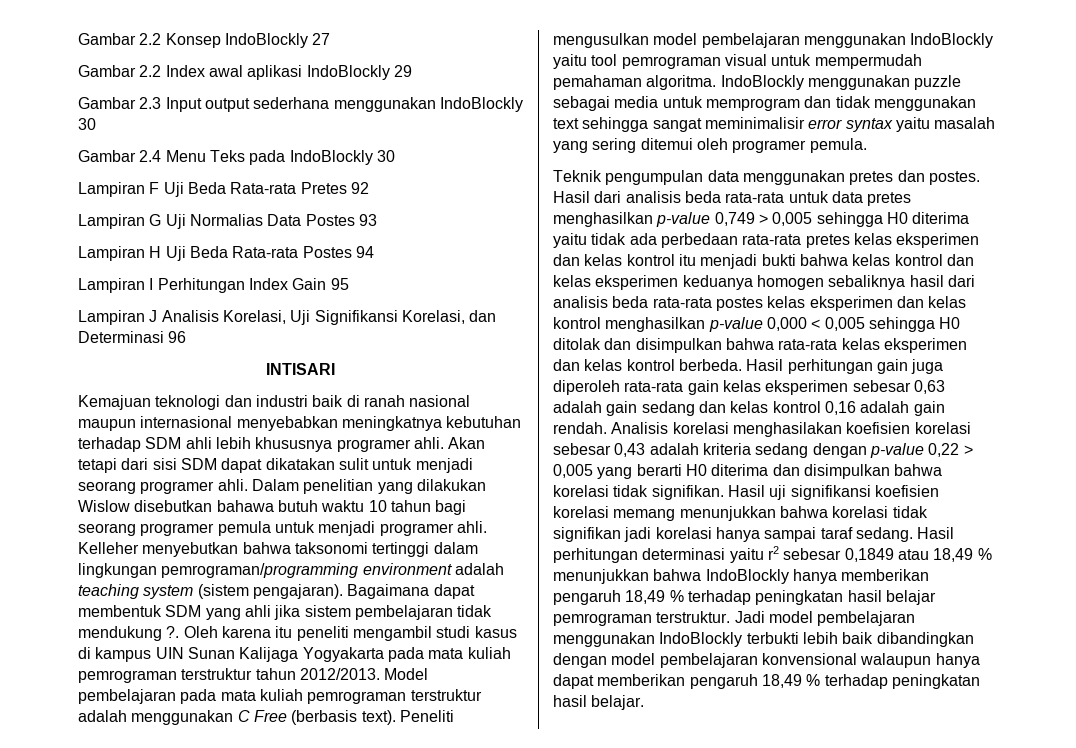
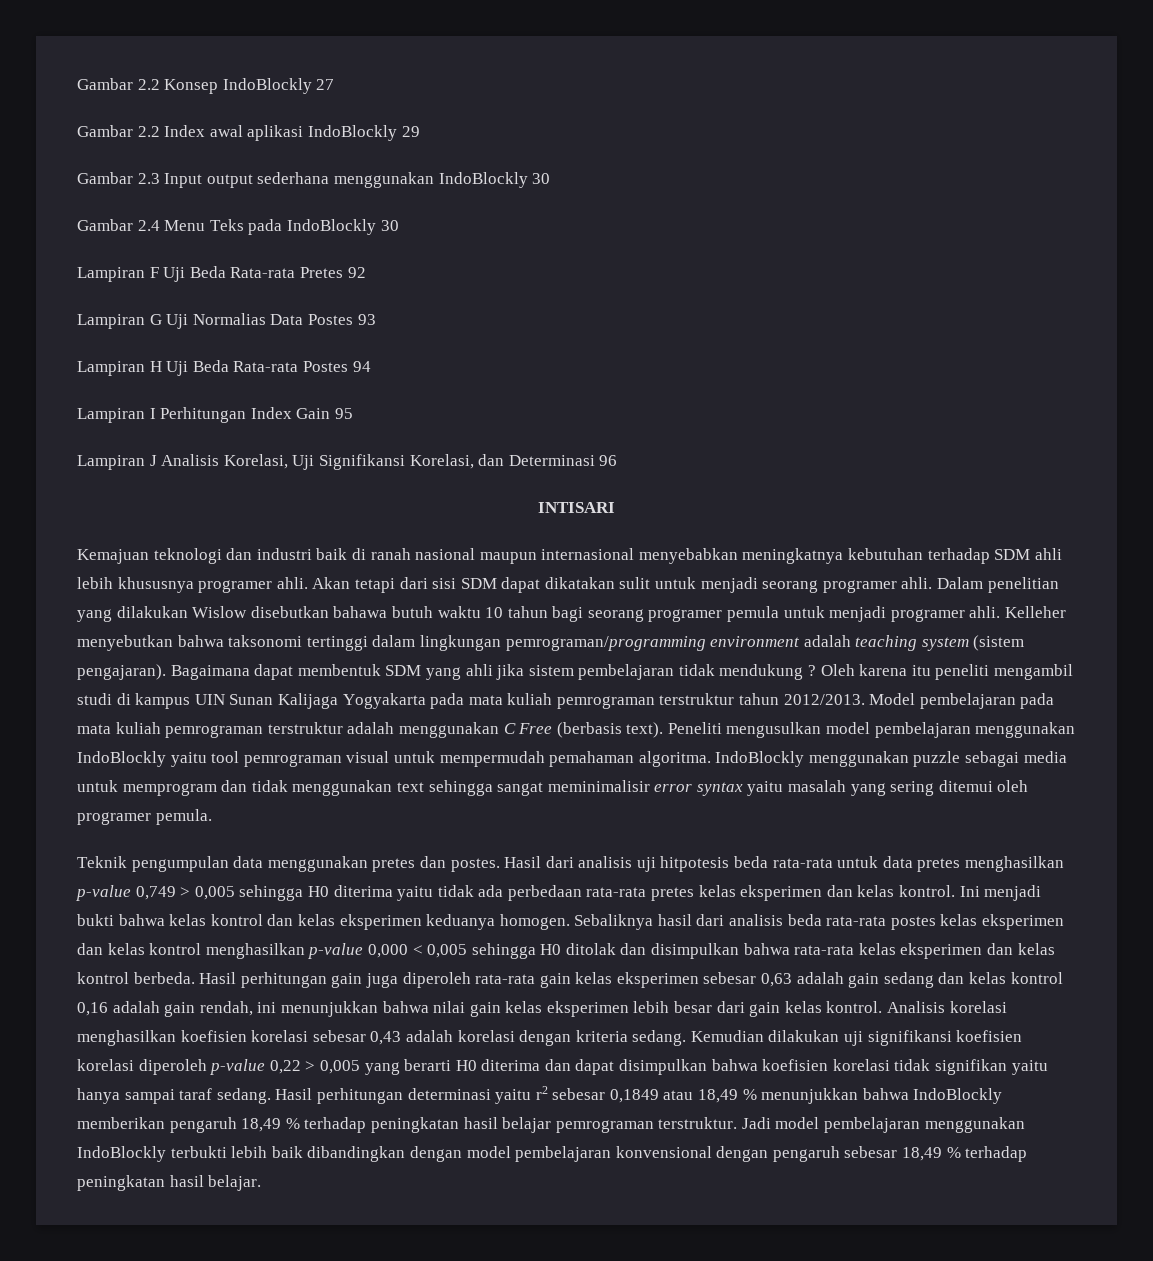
- Bagaimana dapat membentuk SDM yang ahli jika sistem pembelajaran tidak mendukung ?.
+ Bagaimana dapat membentuk SDM yang ahli jika sistem pembelajaran tidak mendukung ?
- Oleh karena itu peneliti mengambil studi kasus di kampus UIN Sunan Kalijaga Yogyakarta pada mata kuliah pemrograman terstruktur tahun 2012/2013.
+ Oleh karena itu peneliti mengambil studi di kampus UIN Sunan Kalijaga Yogyakarta pada mata kuliah pemrograman terstruktur tahun 2012/2013.
- Hasil dari analisis beda rata-rata untuk data pretes menghasilkan p-value 0,749 > 0,005 sehingga H0 diterima yaitu tidak ada perbedaan rata-rata pretes kelas eksperimen dan kelas kontrol itu menjadi bukti bahwa kelas kontrol dan kelas eksperimen keduanya homogen sebaliknya hasil dari analisis beda rata-rata postes kelas eksperimen dan kelas kontrol menghasilkan p-value 0,000 < 0,005 sehingga H0 ditolak dan disimpulkan bahwa rata-rata kelas eksperimen dan kelas kontrol berbeda.
+ Hasil dari analisis uji hitpotesis beda rata-rata untuk data pretes menghasilkan p-value 0,749 > 0,005 sehingga H0 diterima yaitu tidak ada perbedaan rata-rata pretes kelas eksperimen dan kelas kontrol. Ini menjadi bukti bahwa kelas kontrol dan kelas eksperimen keduanya homogen. Sebaliknya hasil dari analisis beda rata-rata postes kelas eksperimen dan kelas kontrol menghasilkan p-value 0,000 < 0,005 sehingga H0 ditolak dan disimpulkan bahwa rata-rata kelas eksperimen dan kelas kontrol berbeda.
- Hasil perhitungan gain juga diperoleh rata-rata gain kelas eksperimen sebesar 0,63 adalah gain sedang dan kelas kontrol 0,16 adalah gain rendah.
+ Hasil perhitungan gain juga diperoleh rata-rata gain kelas eksperimen sebesar 0,63 adalah gain sedang dan kelas kontrol 0,16 adalah gain rendah, ini menunjukkan bahwa nilai gain kelas eksperimen lebih besar dari gain kelas kontrol.
- Analisis korelasi menghasilakan koefisien korelasi sebesar 0,43 adalah kriteria sedang dengan p-value 0,22 > 0,005 yang berarti H0 diterima dan disimpulkan bahwa korelasi tidak signifikan. Hasil uji signifikansi koefisien korelasi memang menunjukkan bahwa korelasi tidak signifikan jadi korelasi hanya sampai taraf sedang.
+ Analisis korelasi menghasilkan koefisien korelasi sebesar 0,43 adalah korelasi dengan kriteria sedang. Kemudian dilakukan uji signifikansi koefisien korelasi diperoleh p-value 0,22 > 0,005 yang berarti H0 diterima dan dapat disimpulkan bahwa koefisien korelasi tidak signifikan yaitu hanya sampai taraf sedang.
- Hasil perhitungan determinasi yaitu r2 sebesar 0,1849 atau 18,49 % menunjukkan bahwa IndoBlockly hanya memberikan pengaruh 18,49 % terhadap peningkatan hasil belajar pemrograman terstruktur.
+ Hasil perhitungan determinasi yaitu r2 sebesar 0,1849 atau 18,49 % menunjukkan bahwa IndoBlockly memberikan pengaruh 18,49 % terhadap peningkatan hasil belajar pemrograman terstruktur.
- Jadi model pembelajaran menggunakan IndoBlockly terbukti lebih baik dibandingkan dengan model pembelajaran konvensional walaupun hanya dapat memberikan pengaruh 18,49 % terhadap peningkatan hasil belajar.
+ Jadi model pembelajaran menggunakan IndoBlockly terbukti lebih baik dibandingkan dengan model pembelajaran konvensional dengan pengaruh sebesar 18,49 % terhadap peningkatan hasil belajar.

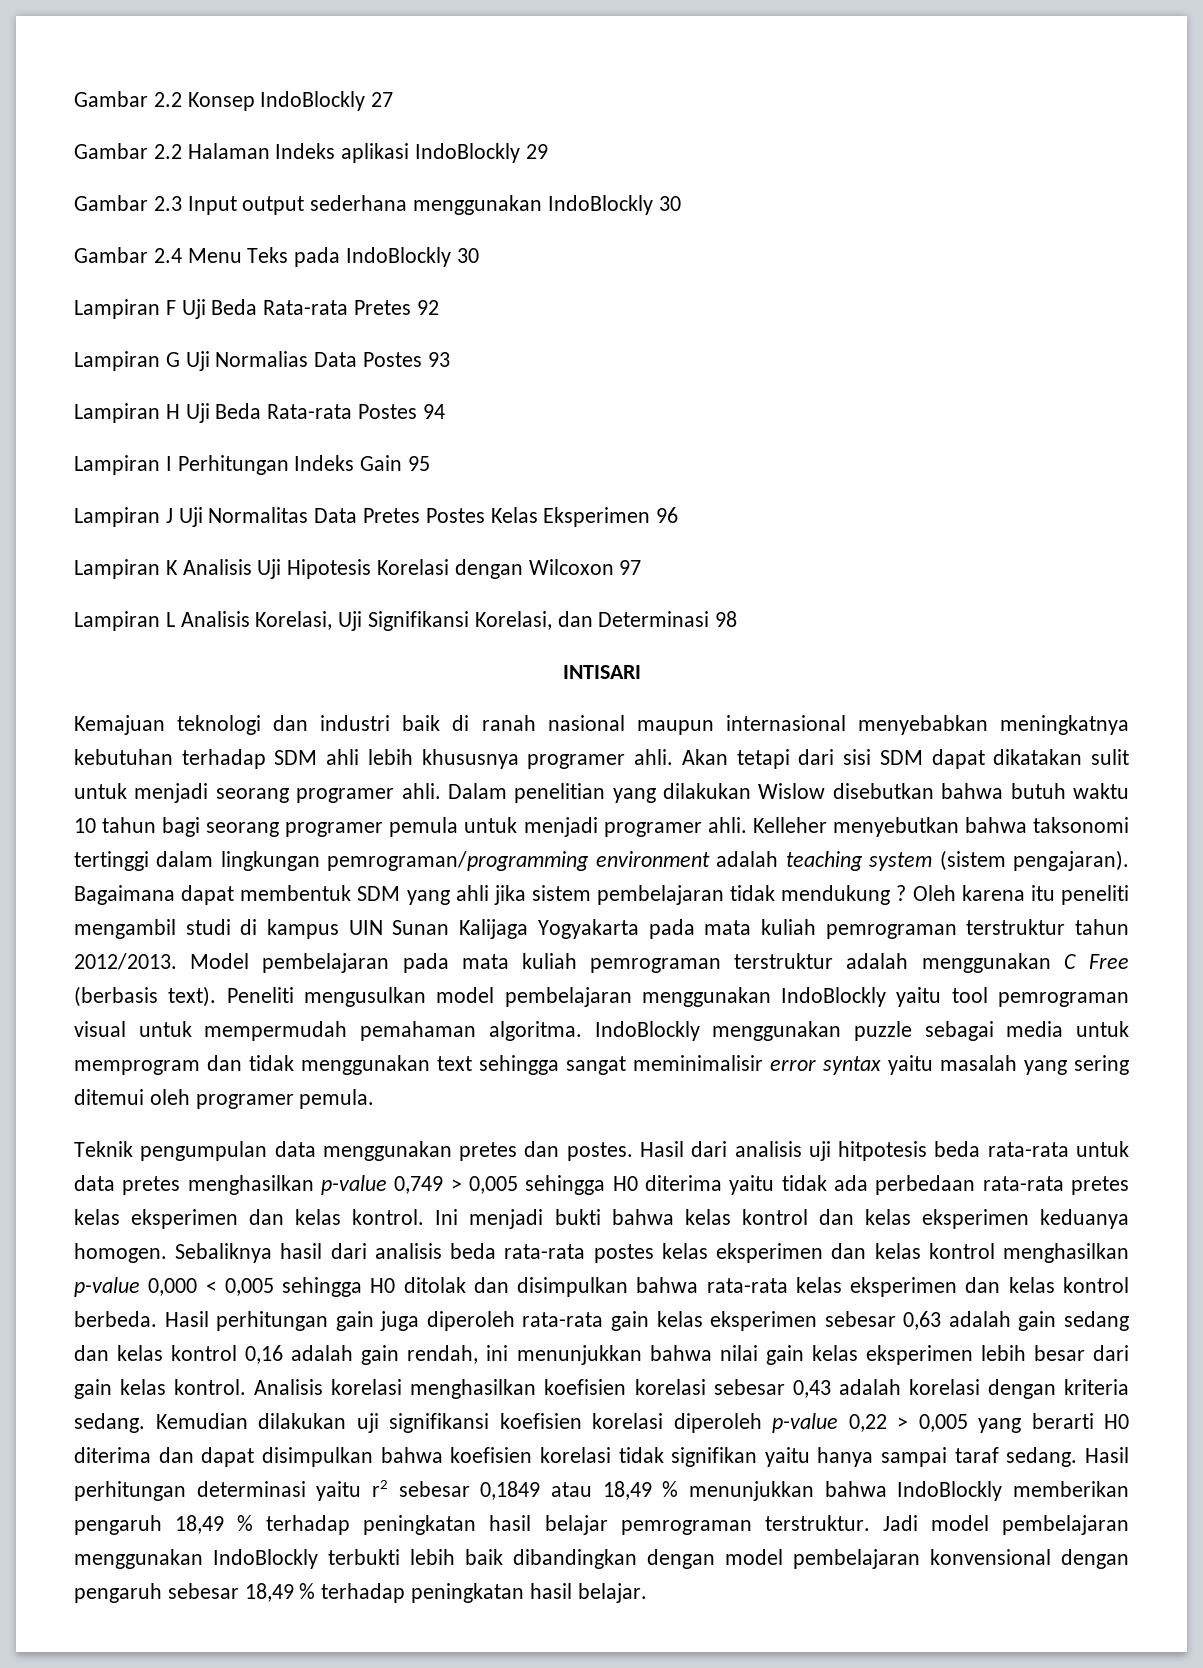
- Gambar 2.2 Index awal aplikasi IndoBlockly 29
+ Gambar 2.2 Halaman Indeks aplikasi IndoBlockly 29
- Lampiran I Perhitungan Index Gain 95
+ Lampiran I Perhitungan Indeks Gain 95
- Lampiran J Analisis Korelasi, Uji Signifikansi Korelasi, dan Determinasi 96
+ Lampiran J Uji Normalitas Data Pretes Postes Kelas Eksperimen 96
+ Lampiran K Analisis Uji Hipotesis Korelasi dengan Wilcoxon 97
+ Lampiran L Analisis Korelasi, Uji Signifikansi Korelasi, dan Determinasi 98
- Dalam penelitian yang dilakukan Wislow disebutkan bahawa butuh waktu 10 tahun bagi seorang programer pemula untuk menjadi programer ahli.
+ Dalam penelitian yang dilakukan Wislow disebutkan bahwa butuh waktu 10 tahun bagi seorang programer pemula untuk menjadi programer ahli.

